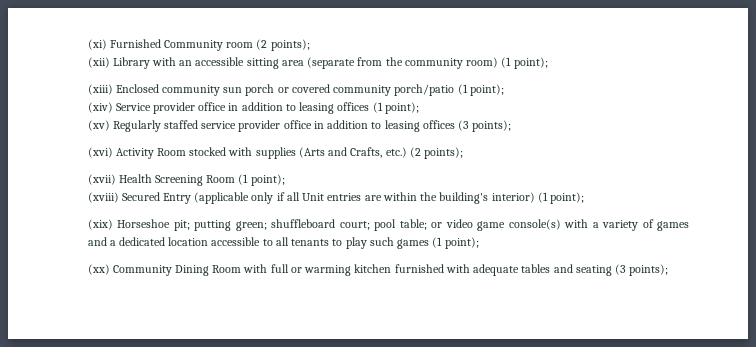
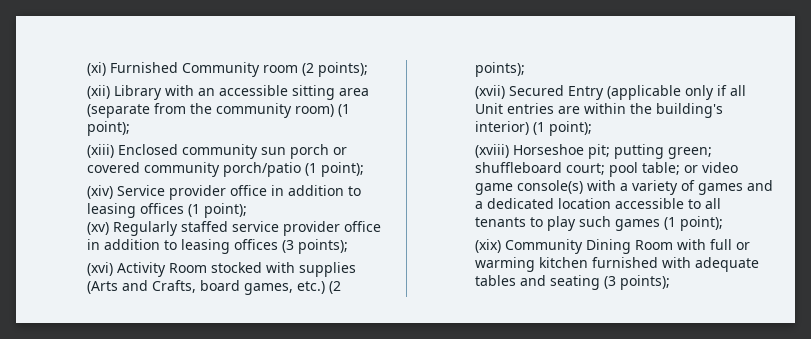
- (xvi) Activity Room stocked with supplies (Arts and Crafts, etc.) (2 points);
+ (xvi) Activity Room stocked with supplies (Arts and Crafts, board games, etc.) (2 points);
- (xvii) Health Screening Room (1 point);
- (xviii) Secured Entry (applicable only if all Unit entries are within the building's interior) (1 point);
+ (xvii) Secured Entry (applicable only if all Unit entries are within the building's interior) (1 point);
- (xix) Horseshoe pit; putting green; shuffleboard court; pool table; or video game console(s) with a variety of games and a dedicated location accessible to all tenants to play such games (1 point);
+ (xviii) Horseshoe pit; putting green; shuffleboard court; pool table; or video game console(s) with a variety of games and a dedicated location accessible to all tenants to play such games (1 point);
- (xx) Community Dining Room with full or warming kitchen furnished with adequate tables and seating (3 points);
+ (xix) Community Dining Room with full or warming kitchen furnished with adequate tables and seating (3 points);

